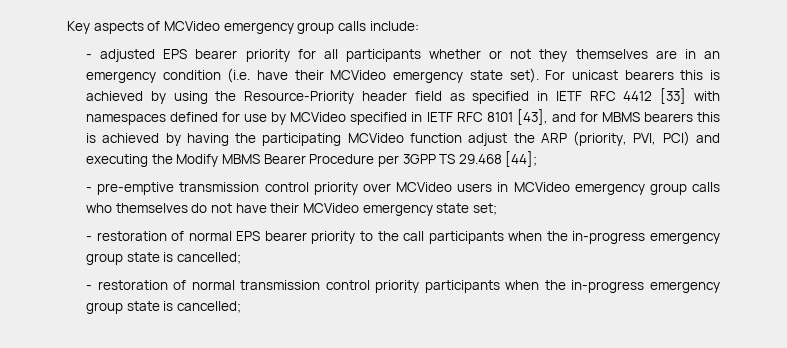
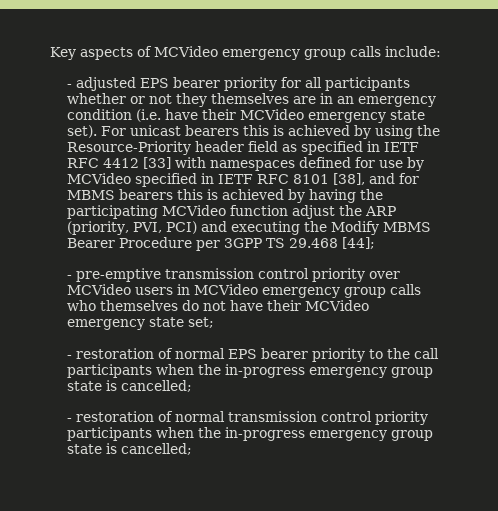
- For unicast bearers this is achieved by using the Resource-Priority header field as specified in IETF RFC 4412 [33] with namespaces defined for use by MCVideo specified in IETF RFC 8101 [43], and for MBMS bearers this is achieved by having the participating MCVideo function adjust the ARP (priority, PVI, PCI) and executing the Modify MBMS Bearer Procedure per 3GPP TS 29.468 [44];
+ For unicast bearers this is achieved by using the Resource-Priority header field as specified in IETF RFC 4412 [33] with namespaces defined for use by MCVideo specified in IETF RFC 8101 [38], and for MBMS bearers this is achieved by having the participating MCVideo function adjust the ARP (priority, PVI, PCI) and executing the Modify MBMS Bearer Procedure per 3GPP TS 29.468 [44];

